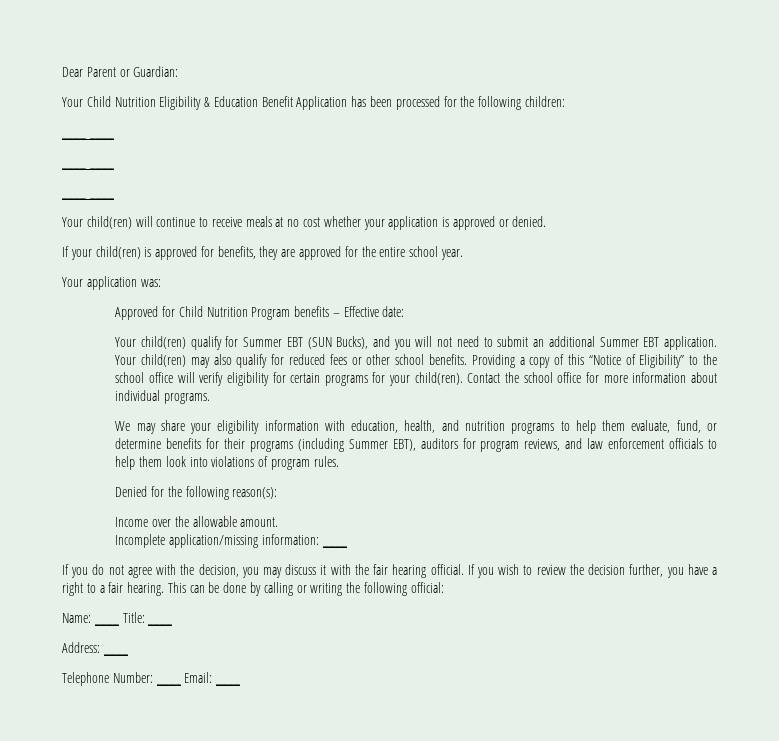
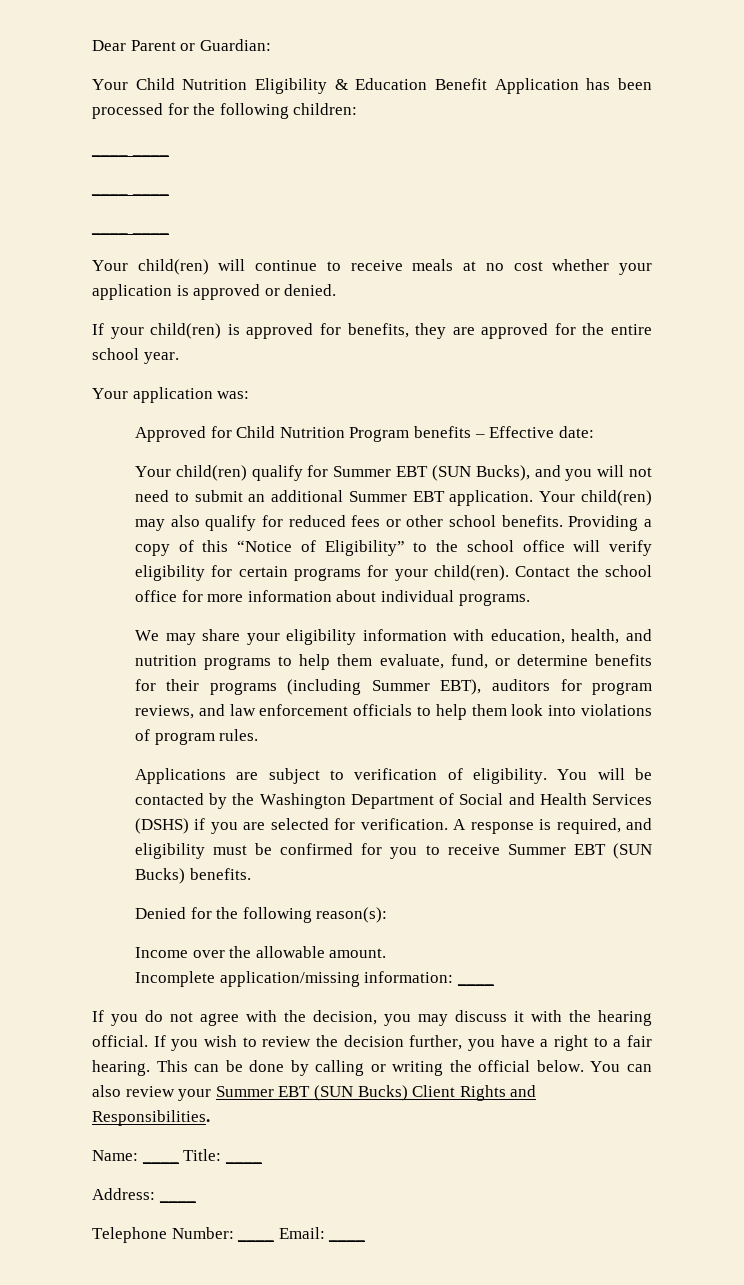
+ Applications are subject to verification of eligibility. You will be contacted by the Washington Department of Social and Health Services (DSHS) if you are selected for verification. A response is required, and eligibility must be confirmed for you to receive Summer EBT (SUN Bucks) benefits.
- If you do not agree with the decision, you may discuss it with the fair hearing official.
+ If you do not agree with the decision, you may discuss it with the hearing official.
- This can be done by calling or writing the following official:
+ This can be done by calling or writing the official below. You can also review your Summer EBT (SUN Bucks) Client Rights and Responsibilities.

